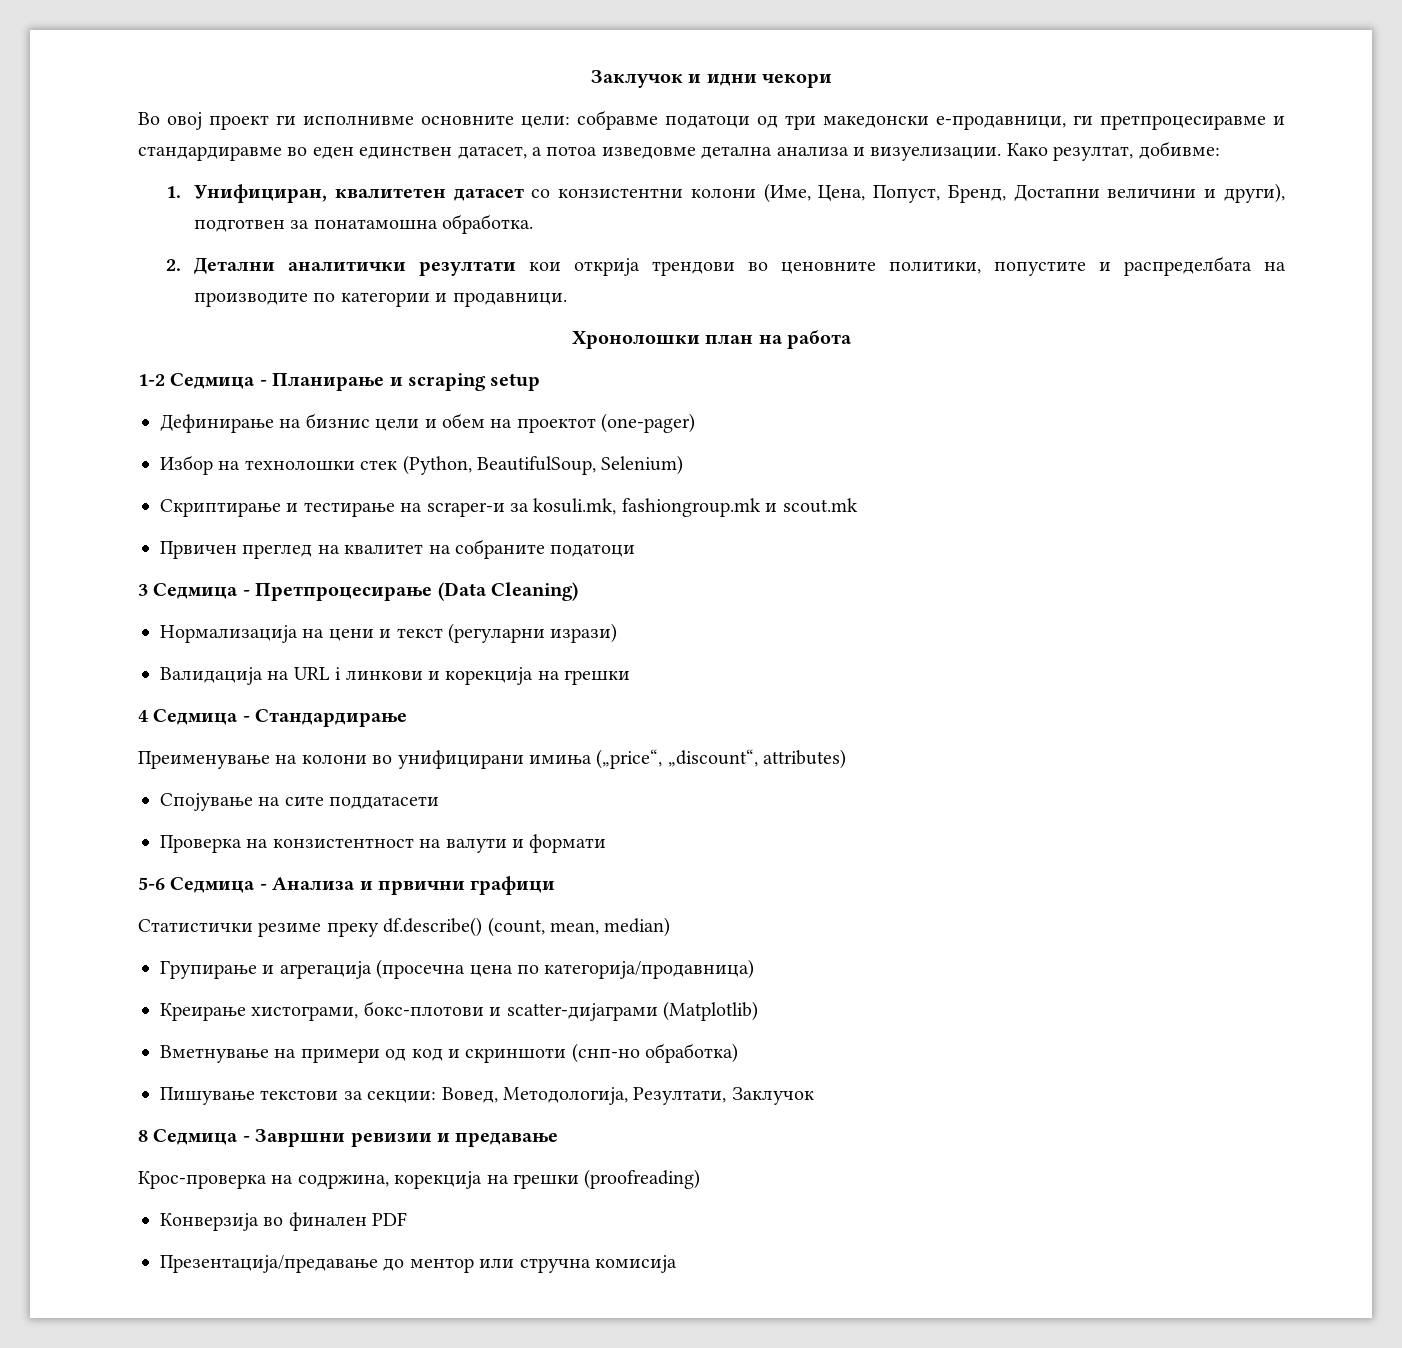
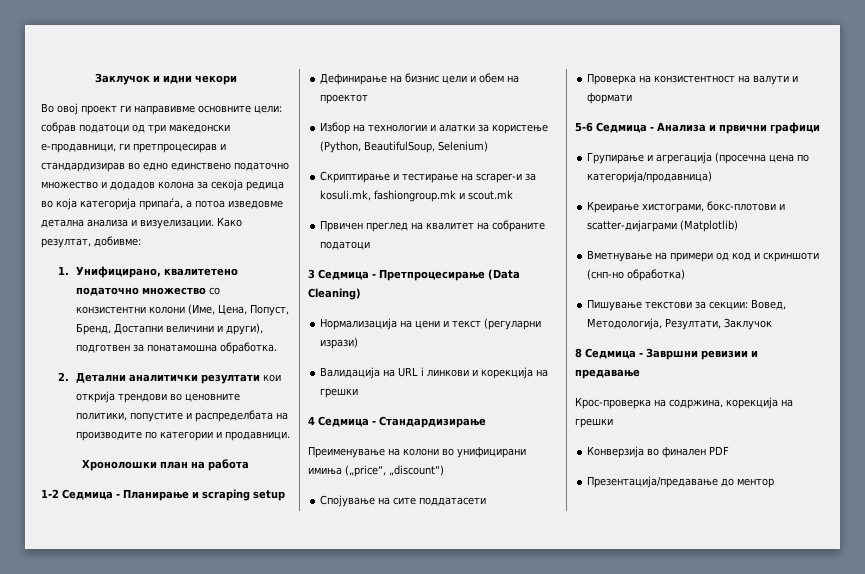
- Во овој проект ги исполнивме основните цели: собравме податоци од три македонски e-продавници, ги претпроцесиравме и стандардиравме во еден единствен датасет, а потоа изведовме детална анализа и визуелизации.
+ Во овој проект ги направивме основните цели: собрав податоци од три македонски e-продавници, ги претпроцесирав и стандардизирав во едно единствено податочно множество и додадов колона за секоја редица во која категорија припаѓа, а потоа изведовме детална анализа и визуелизации.
- 1. Унифициран, квалитетен датасет со конзистентни колони (Име, Цена, Попуст, Бренд, Достапни величини и други), подготвен за понатамошна обработка.
+ 1. Унифицирано, квалитетено податочно множество со конзистентни колони (Име, Цена, Попуст, Бренд, Достапни величини и други), подготвен за понатамошна обработка.
- Дефинирање на бизнис цели и обем на проектот (one-pager)
+ Дефинирање на бизнис цели и обем на проектот
- Избор на технолошки стек (Python, BeautifulSoup, Selenium)
+ Избор на технологии и алатки за користење (Python, BeautifulSoup, Selenium)
- 4 Седмица - Стандардирање
+ 4 Седмица - Стандардизирање
- Преименување на колони во унифицирани имиња („price“, „discount“, attributes)
+ Преименување на колони во унифицирани имиња („price“, „discount“)
- Статистички резиме преку df.describe() (count, mean, median)
- Крос-проверка на содржина, корекција на грешки (proofreading)
+ Крос-проверка на содржина, корекција на грешки
- Презентација/предавање до ментор или стручна комисија
+ Презентација/предавање до ментор

